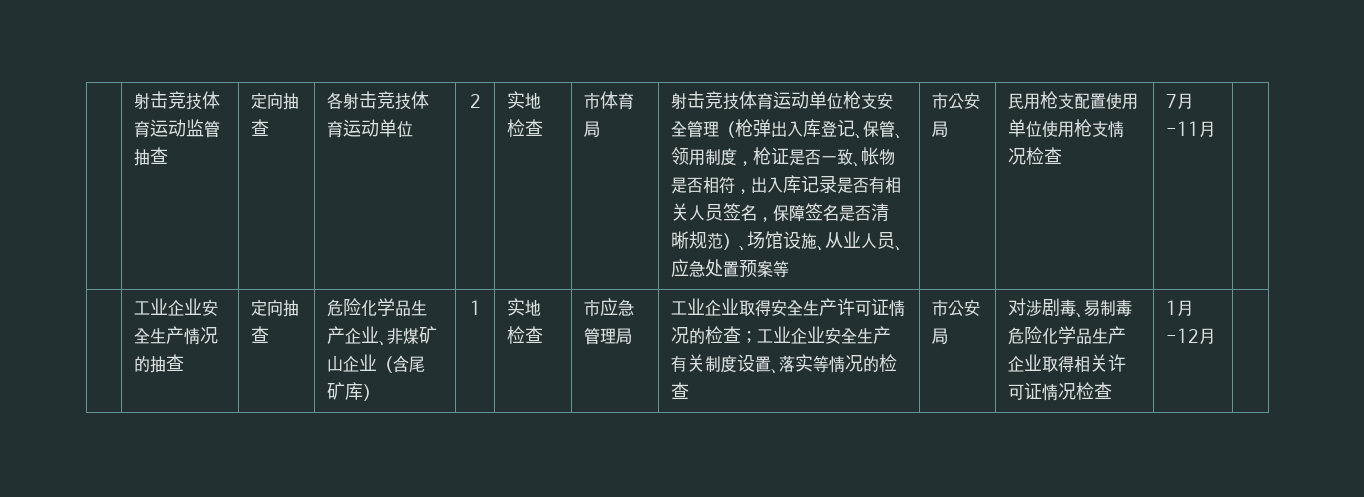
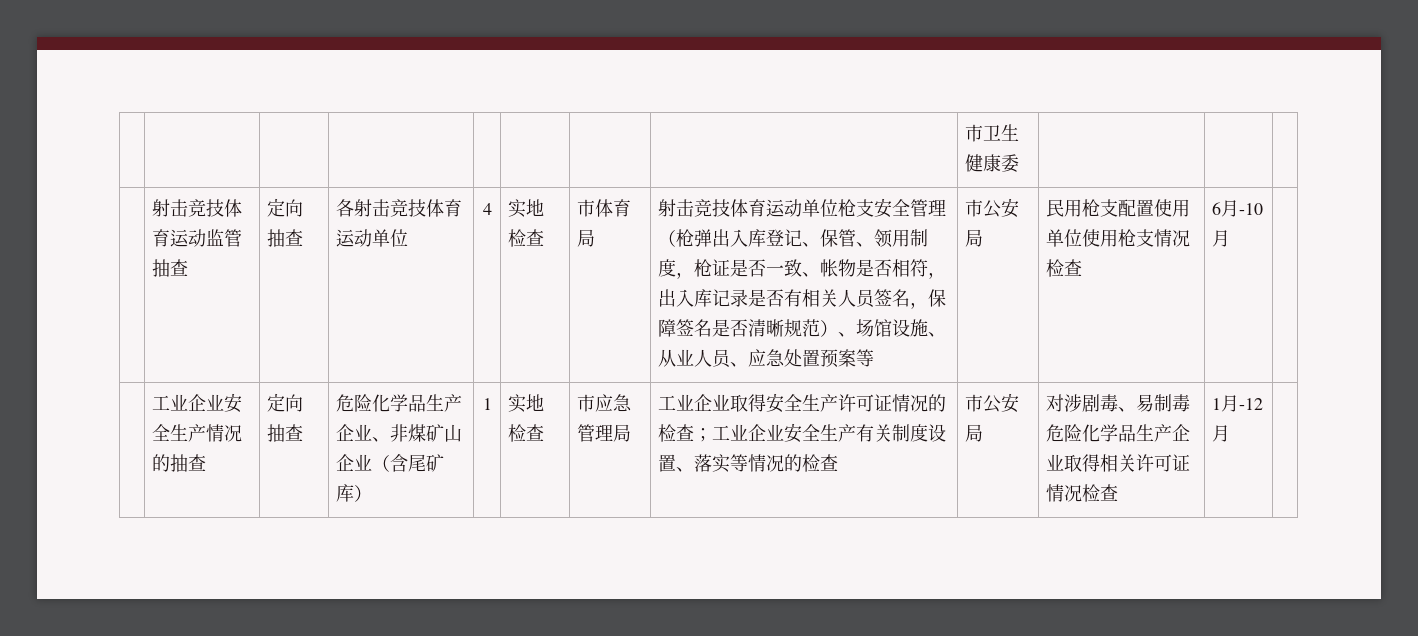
+ 市卫生健康委
- 2
+ 4
- 7月-11月
+ 6月-10月

